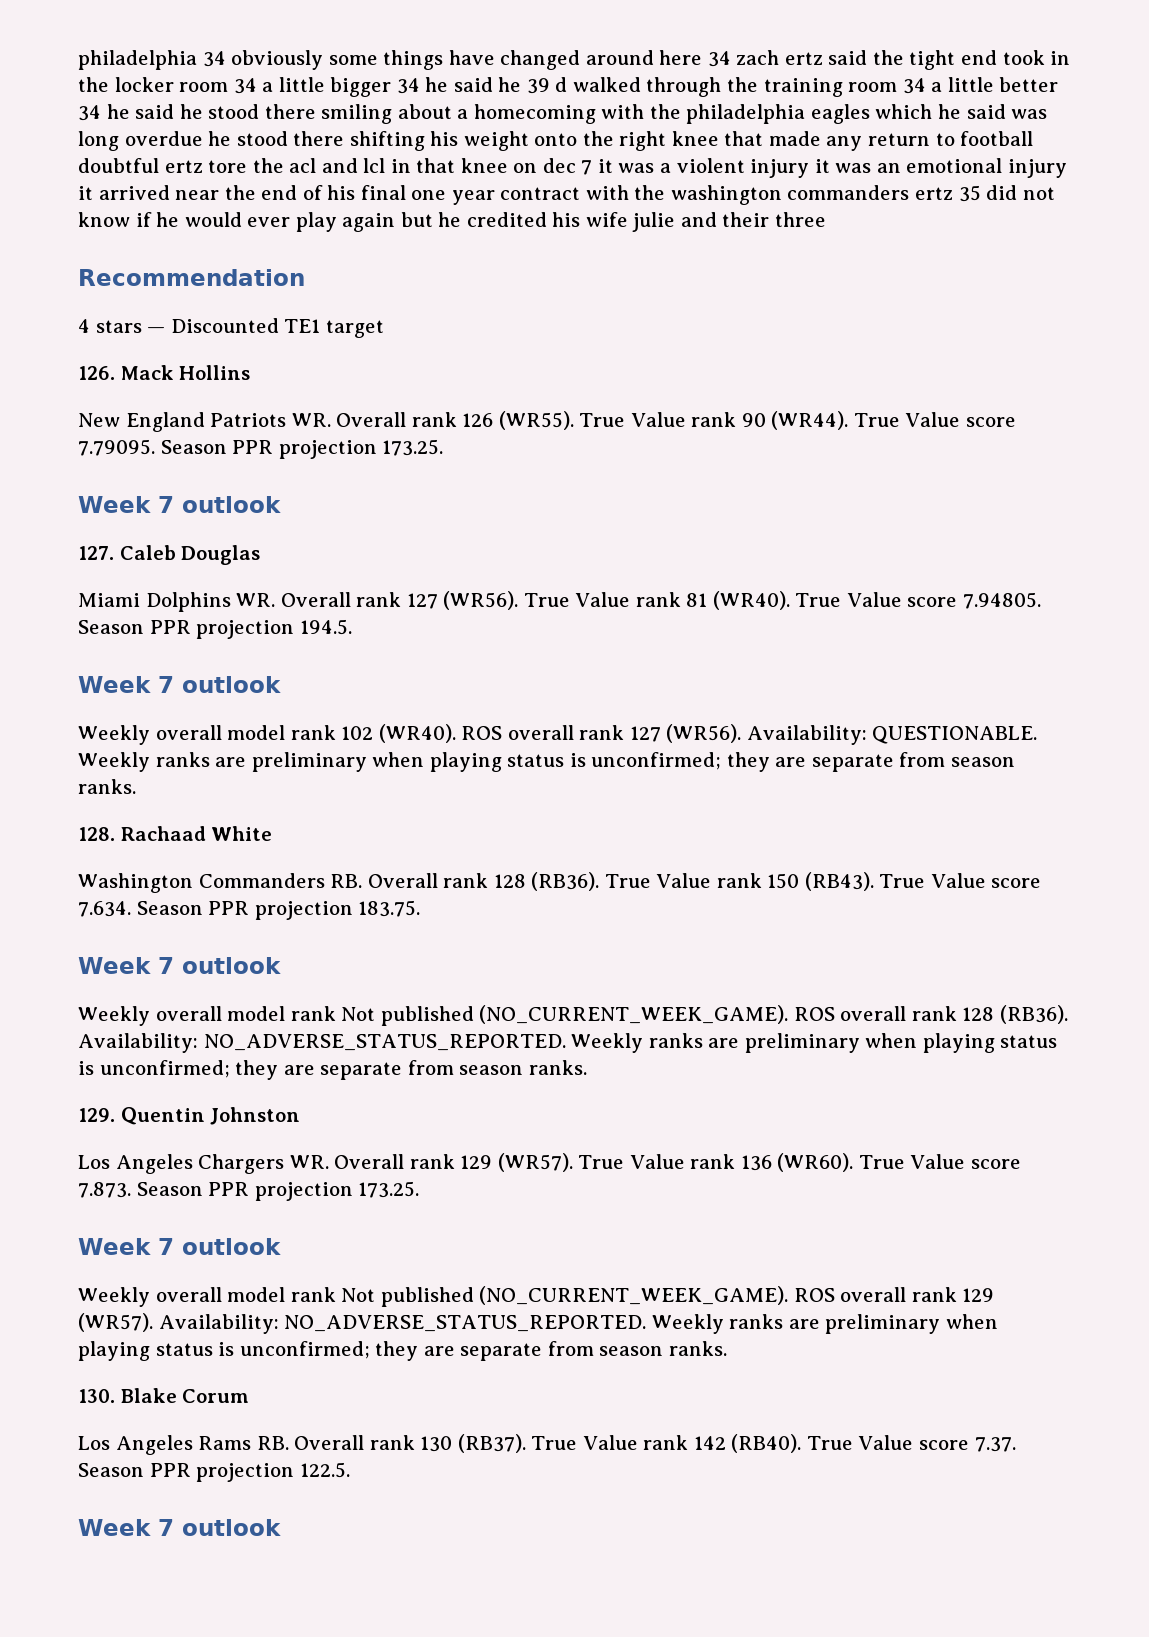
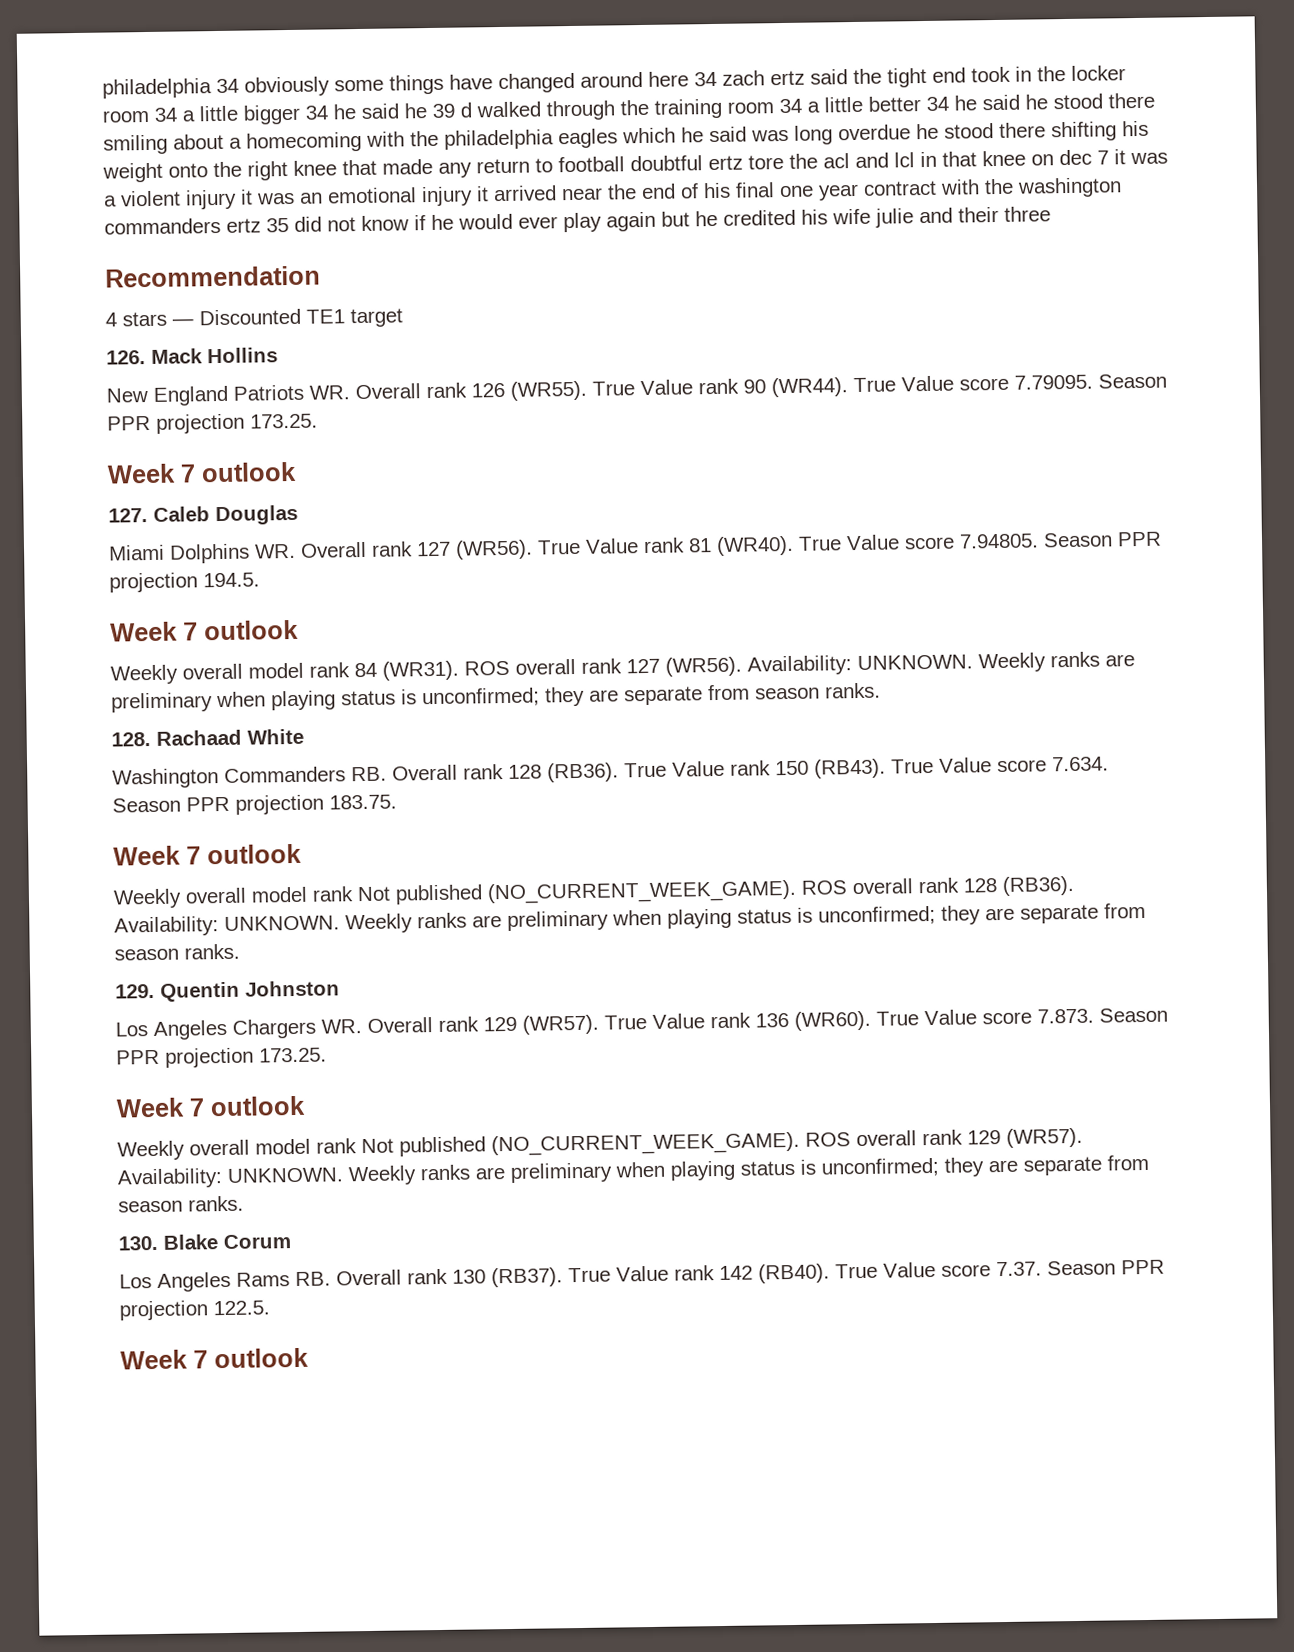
- Weekly overall model rank 102 (WR40).
+ Weekly overall model rank 84 (WR31).
- ROS overall rank 127 (WR56). Availability: QUESTIONABLE.
+ ROS overall rank 127 (WR56). Availability: UNKNOWN.
- ROS overall rank 128 (RB36). Availability: NO_ADVERSE_STATUS_REPORTED.
+ ROS overall rank 128 (RB36). Availability: UNKNOWN.
- ROS overall rank 129 (WR57). Availability: NO_ADVERSE_STATUS_REPORTED.
+ ROS overall rank 129 (WR57). Availability: UNKNOWN.

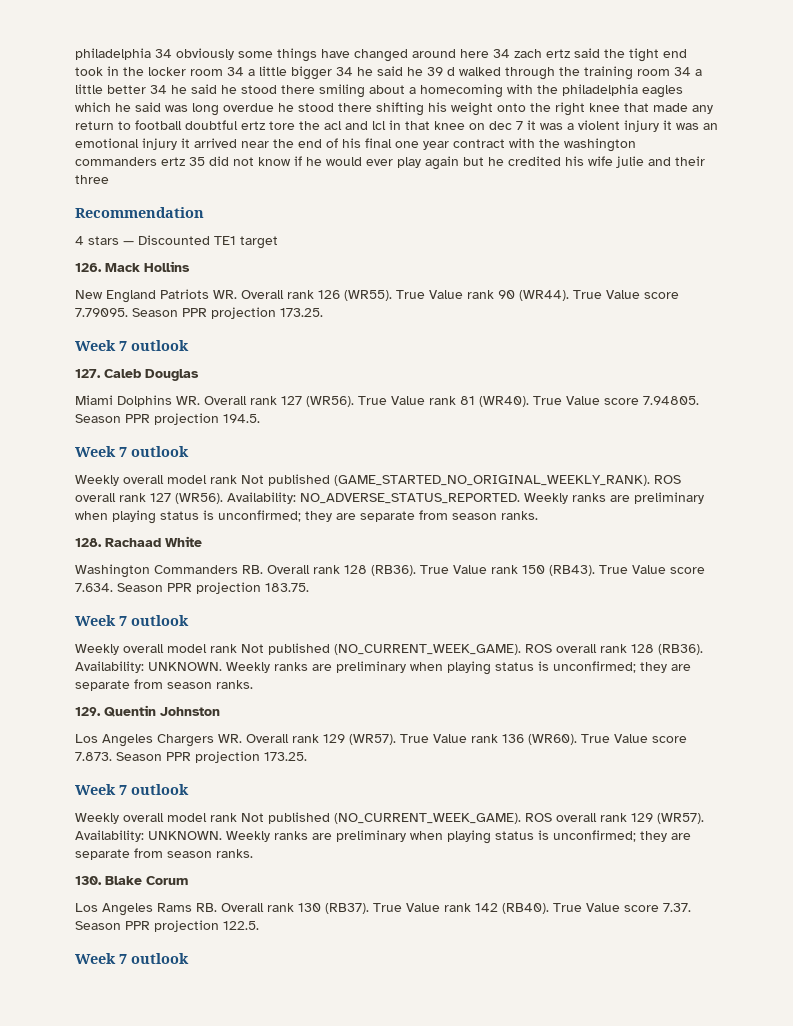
- Weekly overall model rank 84 (WR31).
+ Weekly overall model rank Not published (GAME_STARTED_NO_ORIGINAL_WEEKLY_RANK).
- ROS overall rank 127 (WR56). Availability: UNKNOWN.
+ ROS overall rank 127 (WR56). Availability: NO_ADVERSE_STATUS_REPORTED.

